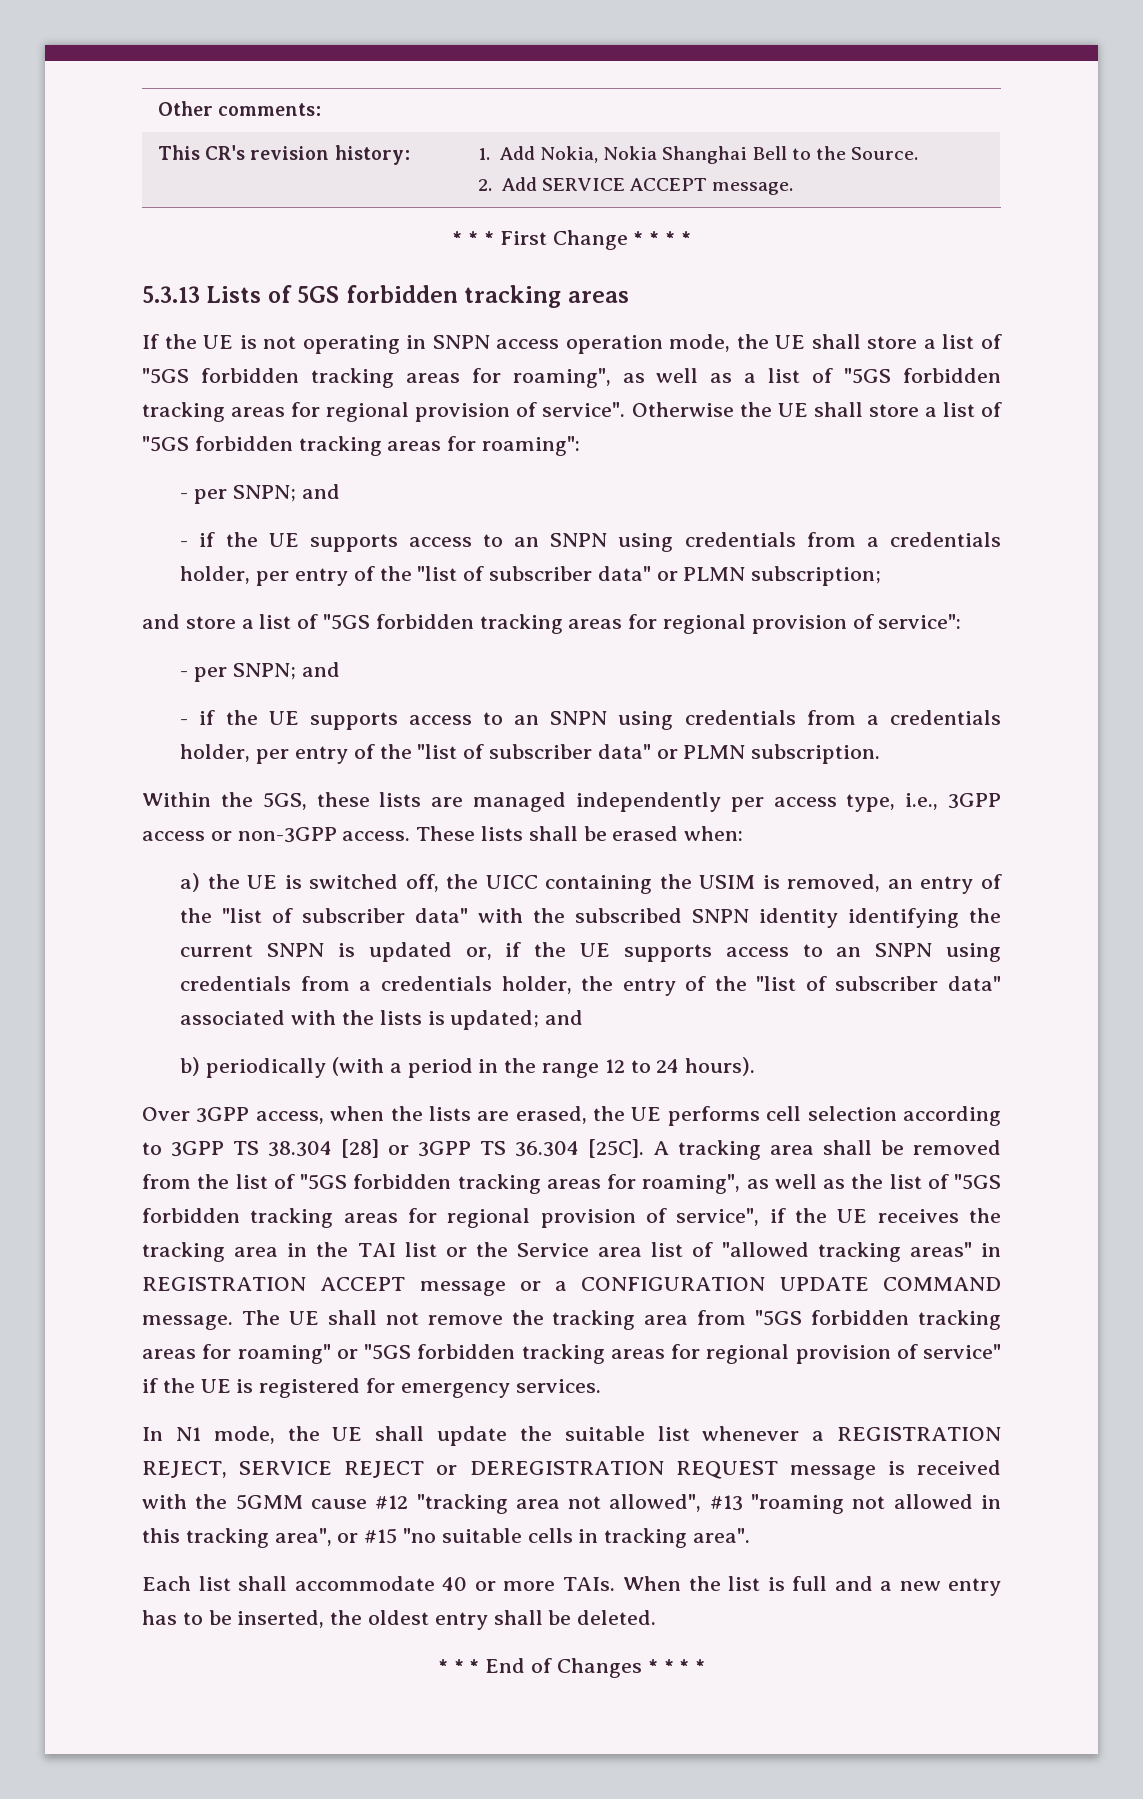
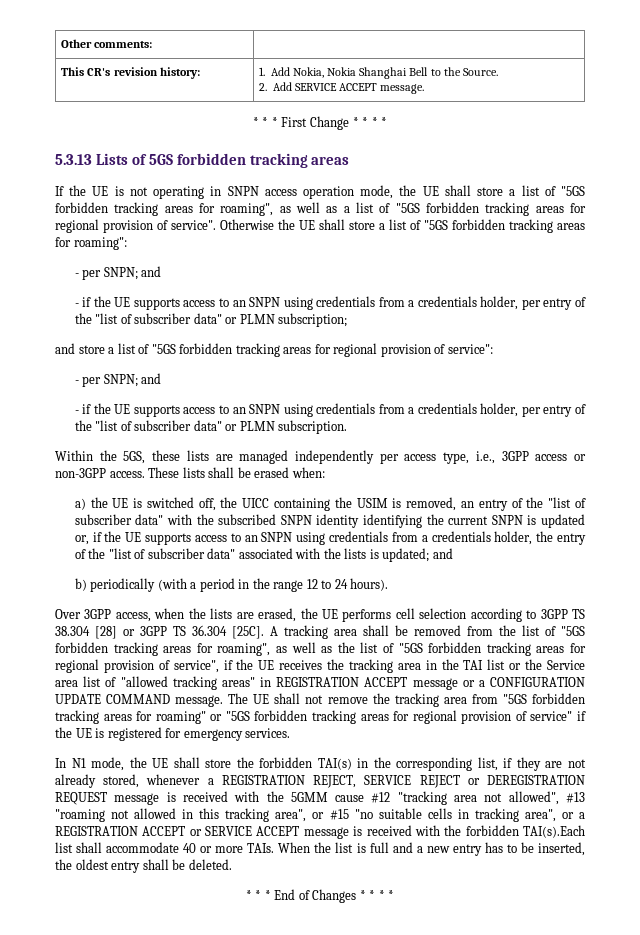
- In N1 mode, the UE shall update the suitable list whenever a REGISTRATION REJECT, SERVICE REJECT or DEREGISTRATION REQUEST message is received with the 5GMM cause #12 "tracking area not allowed", #13 "roaming not allowed in this tracking area", or #15 "no suitable cells in tracking area".
- Each list shall accommodate 40 or more TAIs.
+ In N1 mode, the UE shall store the forbidden TAI(s) in the corresponding list, if they are not already stored, whenever a REGISTRATION REJECT, SERVICE REJECT or DEREGISTRATION REQUEST message is received with the 5GMM cause #12 "tracking area not allowed", #13 "roaming not allowed in this tracking area", or #15 "no suitable cells in tracking area", or a REGISTRATION ACCEPT or SERVICE ACCEPT message is received with the forbidden TAI(s).Each list shall accommodate 40 or more TAIs.

